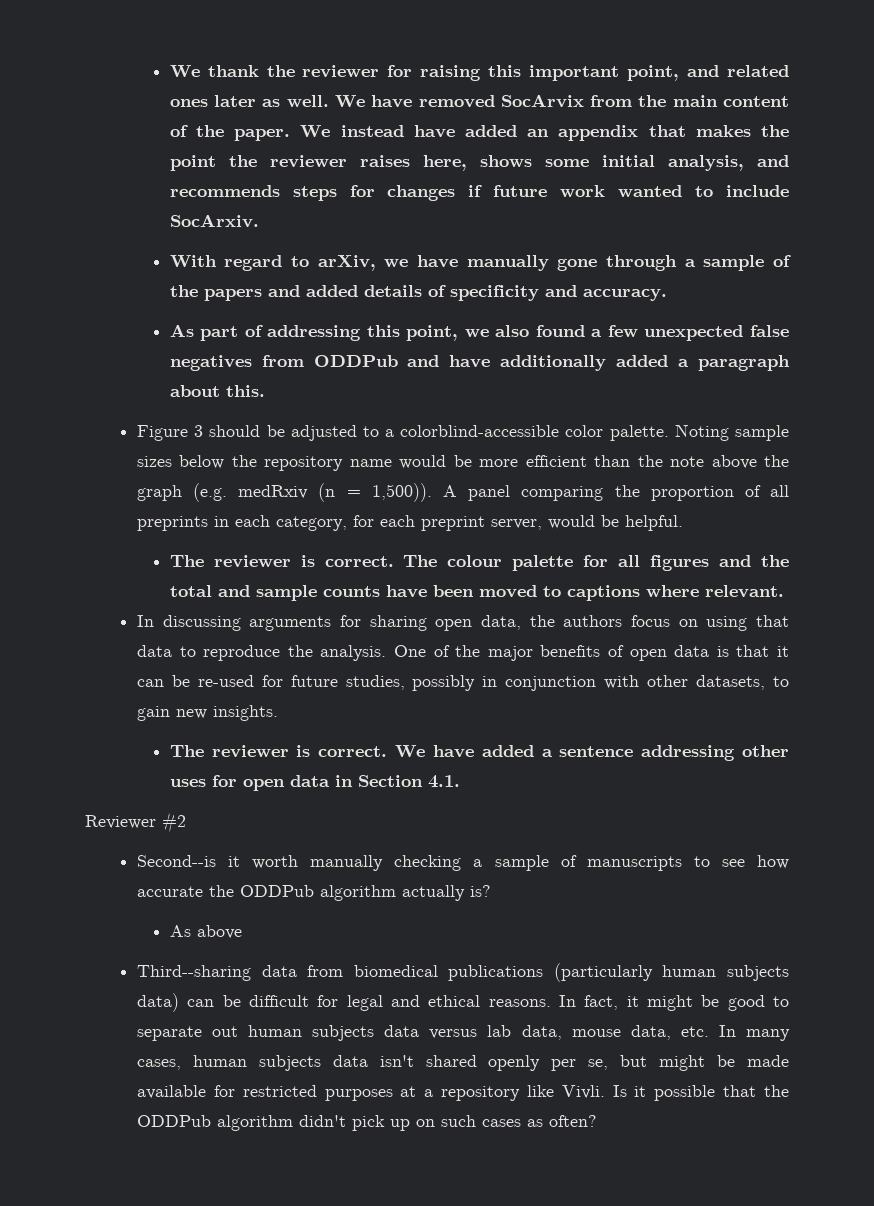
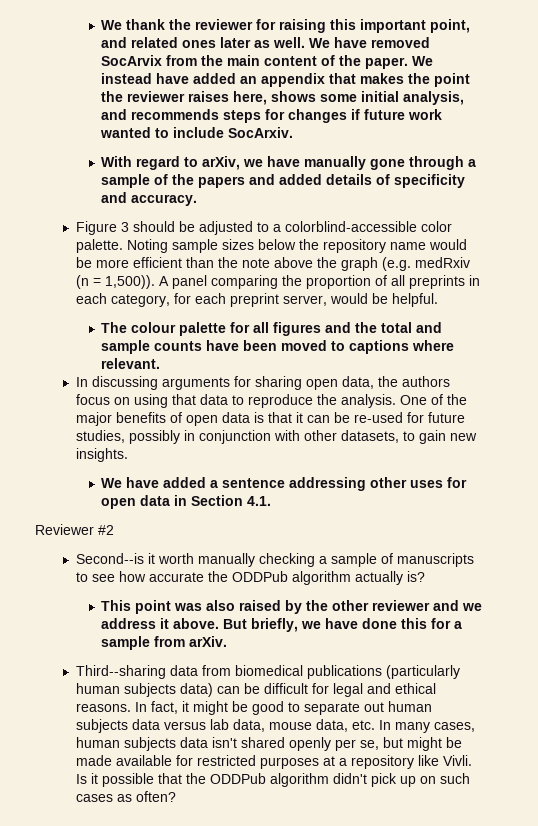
- As part of addressing this point, we also found a few unexpected false negatives from ODDPub and have additionally added a paragraph about this.
- The reviewer is correct. The colour palette for all figures and the total and sample counts have been moved to captions where relevant.
+ The colour palette for all figures and the total and sample counts have been moved to captions where relevant.
  One of the major benefits of open data is that it can be re-used for future studies, possibly in conjunction with other datasets, to gain new insights.
- The reviewer is correct. We have added a sentence addressing other uses for open data in Section 4.1.
+ We have added a sentence addressing other uses for open data in Section 4.1.
- As above
+ This point was also raised by the other reviewer and we address it above. But briefly, we have done this for a sample from arXiv.

